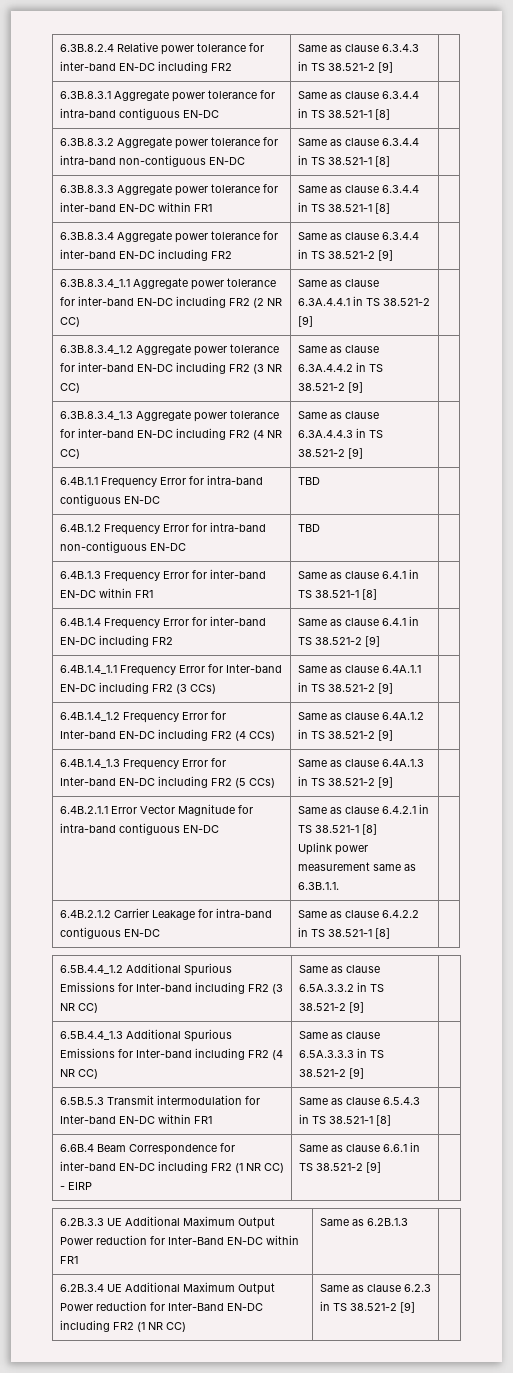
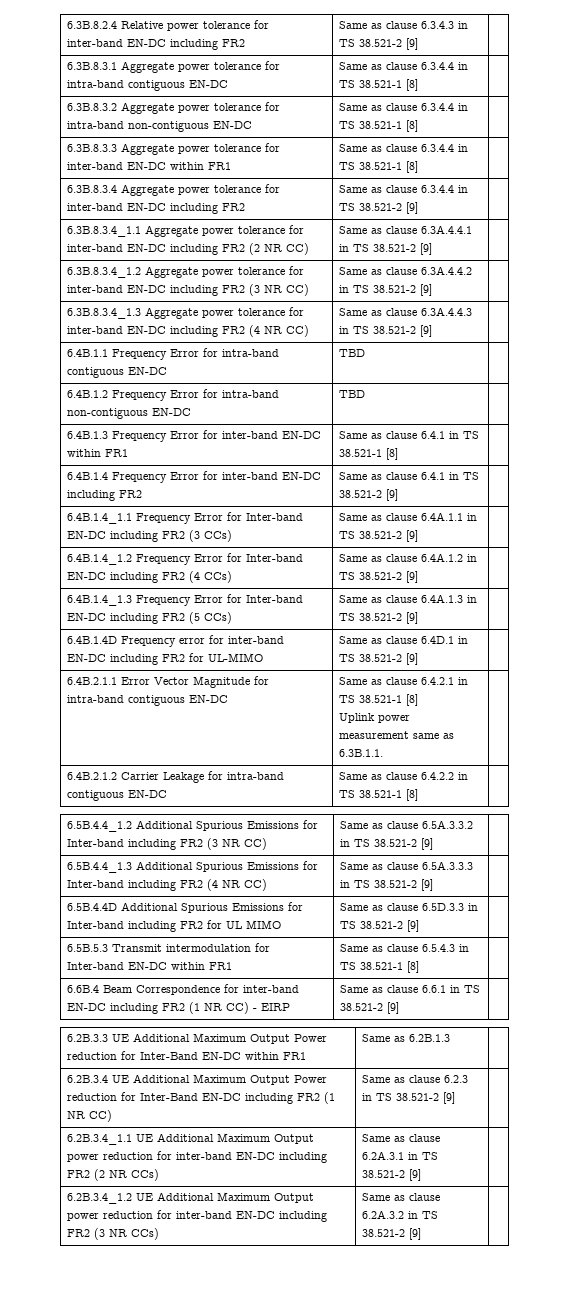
+ 6.4B.1.4D Frequency error for inter-band EN-DC including FR2 for UL-MIMO | Same as clause 6.4D.1 in TS 38.521-2 [9] |
+ 6.5B.4.4D Additional Spurious Emissions for Inter-band including FR2 for UL MIMO | Same as clause 6.5D.3.3 in TS 38.521-2 [9] |
+ 6.2B.3.4_1.1 UE Additional Maximum Output power reduction for inter-band EN-DC including FR2 (2 NR CCs) | Same as clause 6.2A.3.1 in TS 38.521-2 [9] |
+ 6.2B.3.4_1.2 UE Additional Maximum Output power reduction for inter-band EN-DC including FR2 (3 NR CCs) | Same as clause 6.2A.3.2 in TS 38.521-2 [9] |

